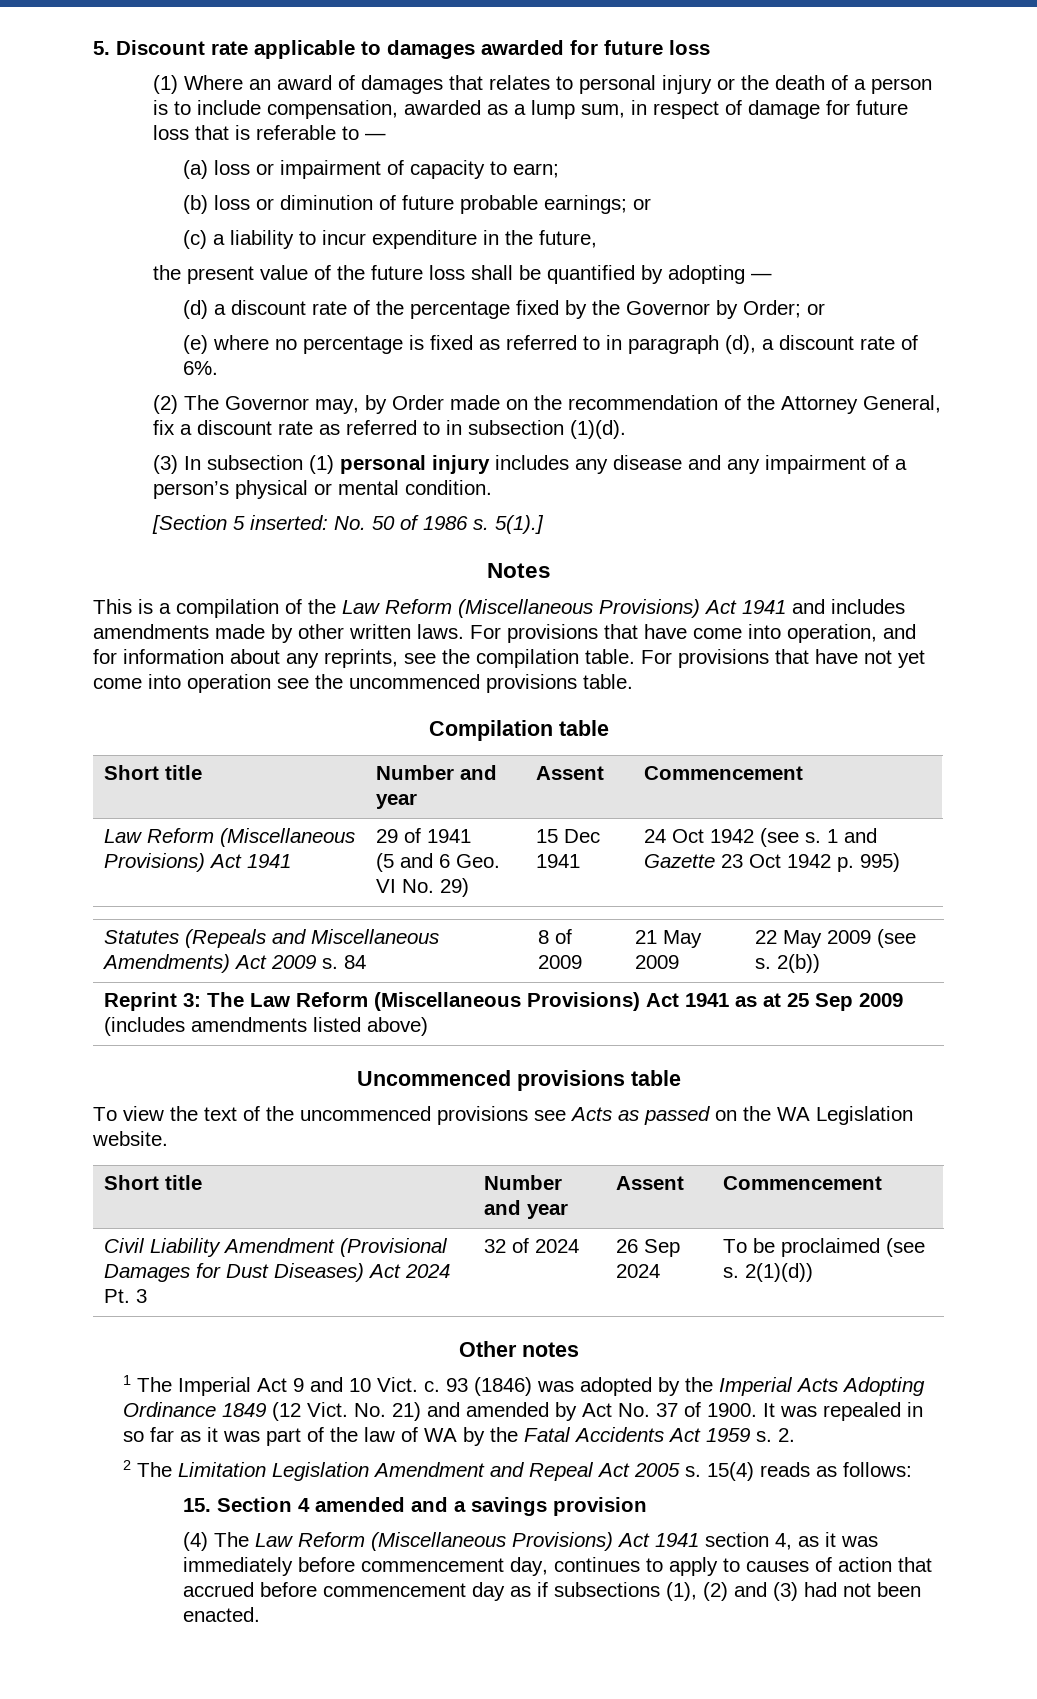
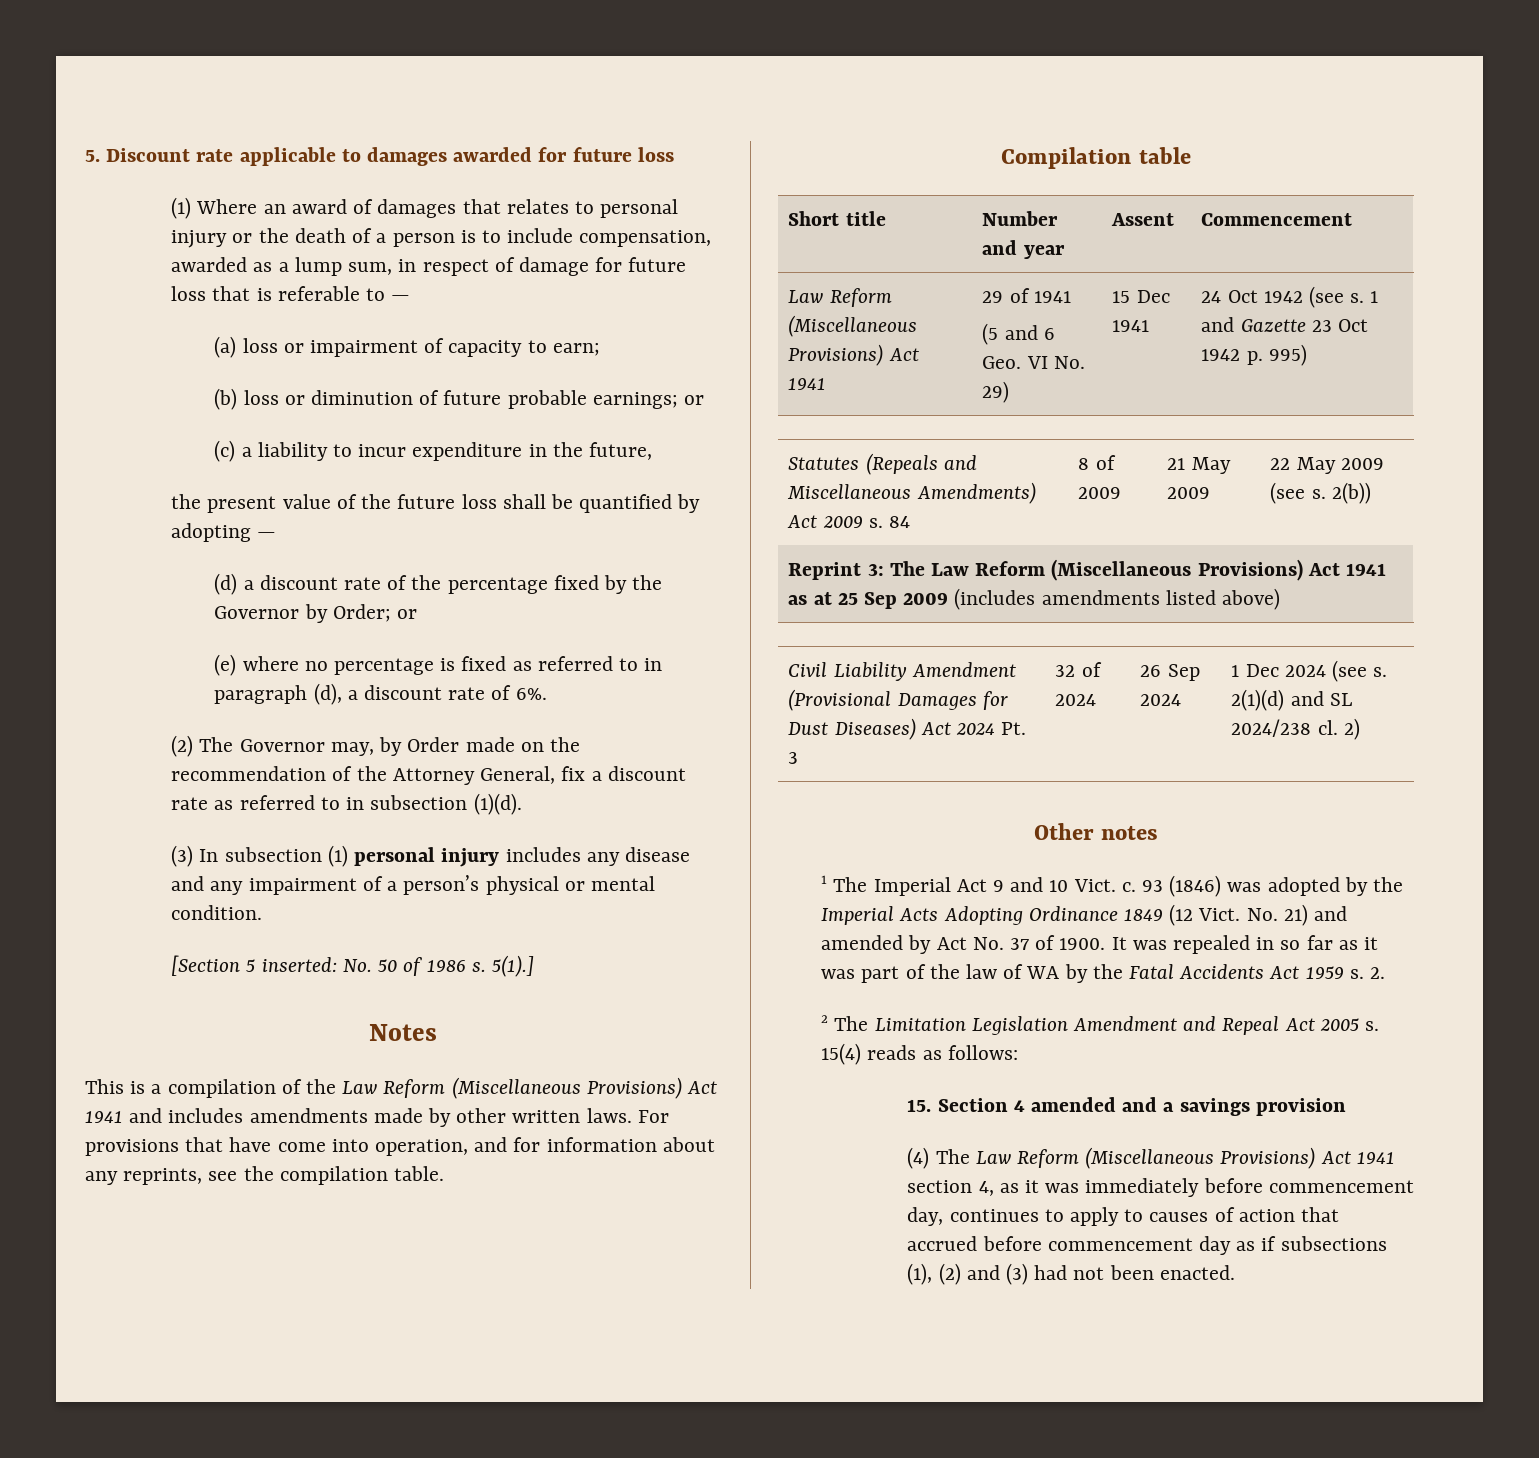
- For provisions that have not yet come into operation see the uncommenced provisions table.
- Uncommenced provisions table
- To view the text of the uncommenced provisions see Acts as passed on the WA Legislation website.
- Short title | Number and year | Assent | Commencement
- Civil Liability Amendment (Provisional Damages for Dust Diseases) Act 2024 Pt. 3 | 32 of 2024 | 26 Sep 2024 | To be proclaimed (see s. 2(1)(d))
+ Civil Liability Amendment (Provisional Damages for Dust Diseases) Act 2024 Pt. 3 | 32 of 2024 | 26 Sep 2024 | 1 Dec 2024 (see s. 2(1)(d) and SL 2024/238 cl. 2)

